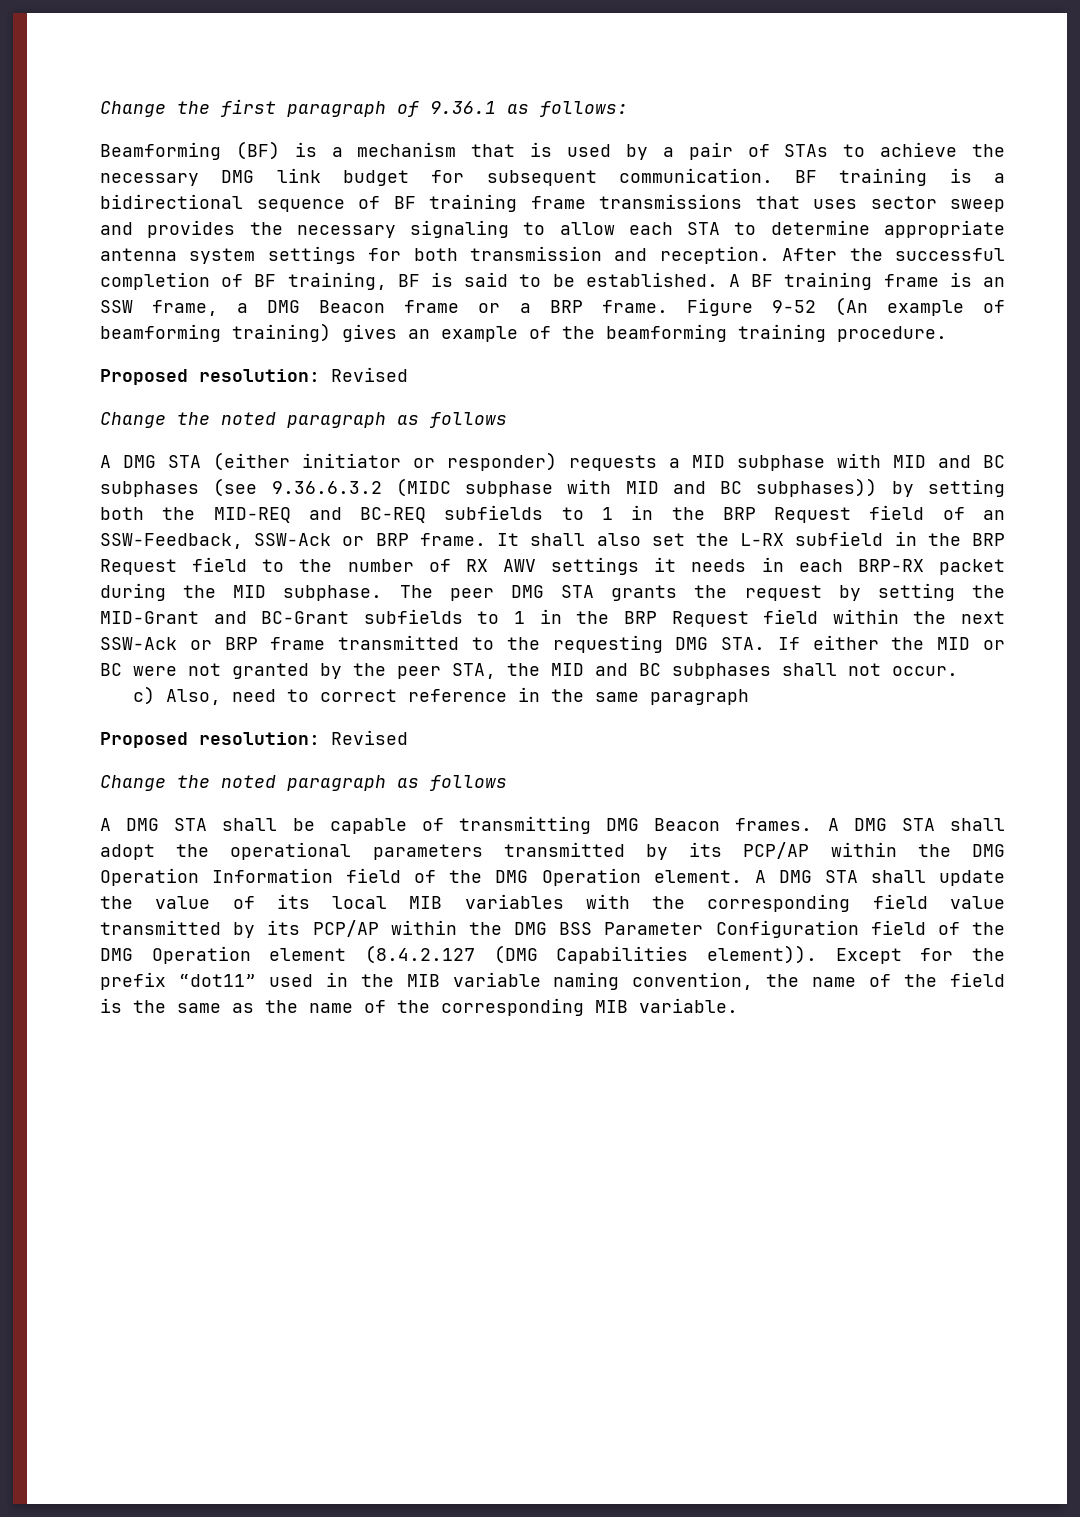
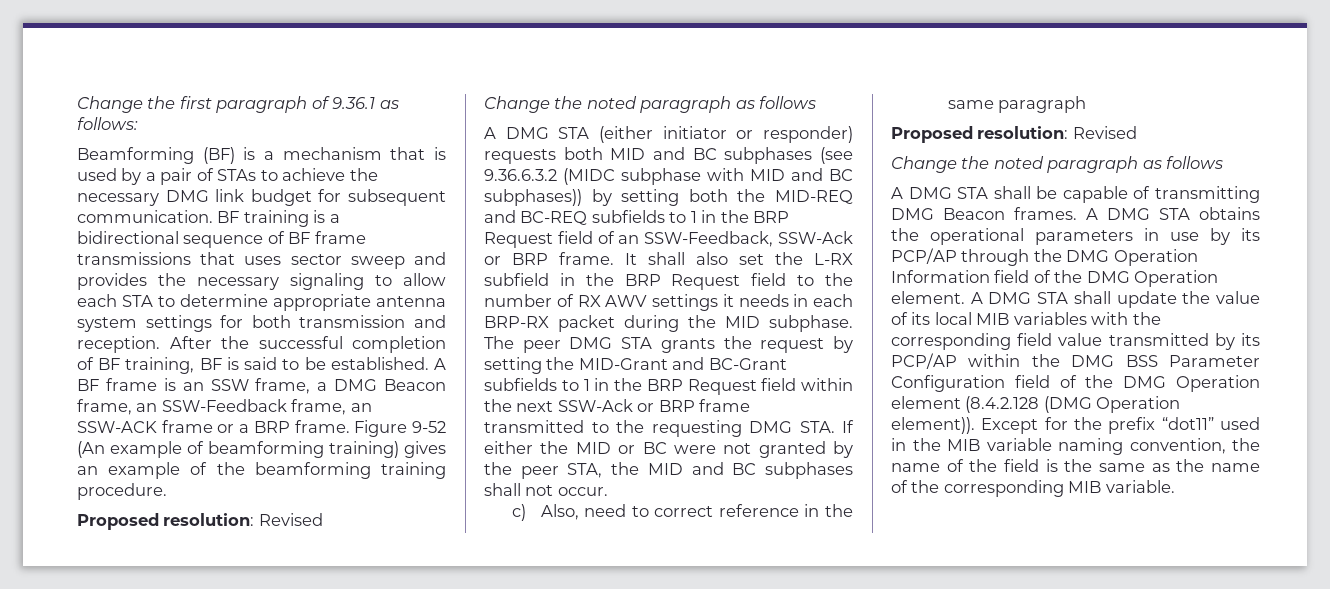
- BF training is a bidirectional sequence of BF training frame transmissions that uses sector sweep and provides the necessary signaling to allow each STA to determine appropriate antenna system settings for both transmission and reception.
+ BF training is a bidirectional sequence of BF frame transmissions that uses sector sweep and provides the necessary signaling to allow each STA to determine appropriate antenna system settings for both transmission and reception.
- A BF training frame is an SSW frame, a DMG Beacon frame or a BRP frame.
+ A BF frame is an SSW frame, a DMG Beacon frame, an SSW-Feedback frame, an SSW-ACK frame or a BRP frame.
- A DMG STA (either initiator or responder) requests a MID subphase with MID and BC subphases (see 9.36.6.3.2 (MIDC subphase with MID and BC subphases)) by setting both the MID-REQ and BC-REQ subfields to 1 in the BRP Request field of an SSW-Feedback, SSW-Ack or BRP frame.
+ A DMG STA (either initiator or responder) requests both MID and BC subphases (see 9.36.6.3.2 (MIDC subphase with MID and BC subphases)) by setting both the MID-REQ and BC-REQ subfields to 1 in the BRP Request field of an SSW-Feedback, SSW-Ack or BRP frame.
- A DMG STA shall adopt the operational parameters transmitted by its PCP/AP within the DMG Operation Information field of the DMG Operation element.
+ A DMG STA obtains the operational parameters in use by its PCP/AP through the DMG Operation Information field of the DMG Operation element.
- A DMG STA shall update the value of its local MIB variables with the corresponding field value transmitted by its PCP/AP within the DMG BSS Parameter Configuration field of the DMG Operation element (8.4.2.127 (DMG Capabilities element)).
+ A DMG STA shall update the value of its local MIB variables with the corresponding field value transmitted by its PCP/AP within the DMG BSS Parameter Configuration field of the DMG Operation element (8.4.2.128 (DMG Operation element)).

